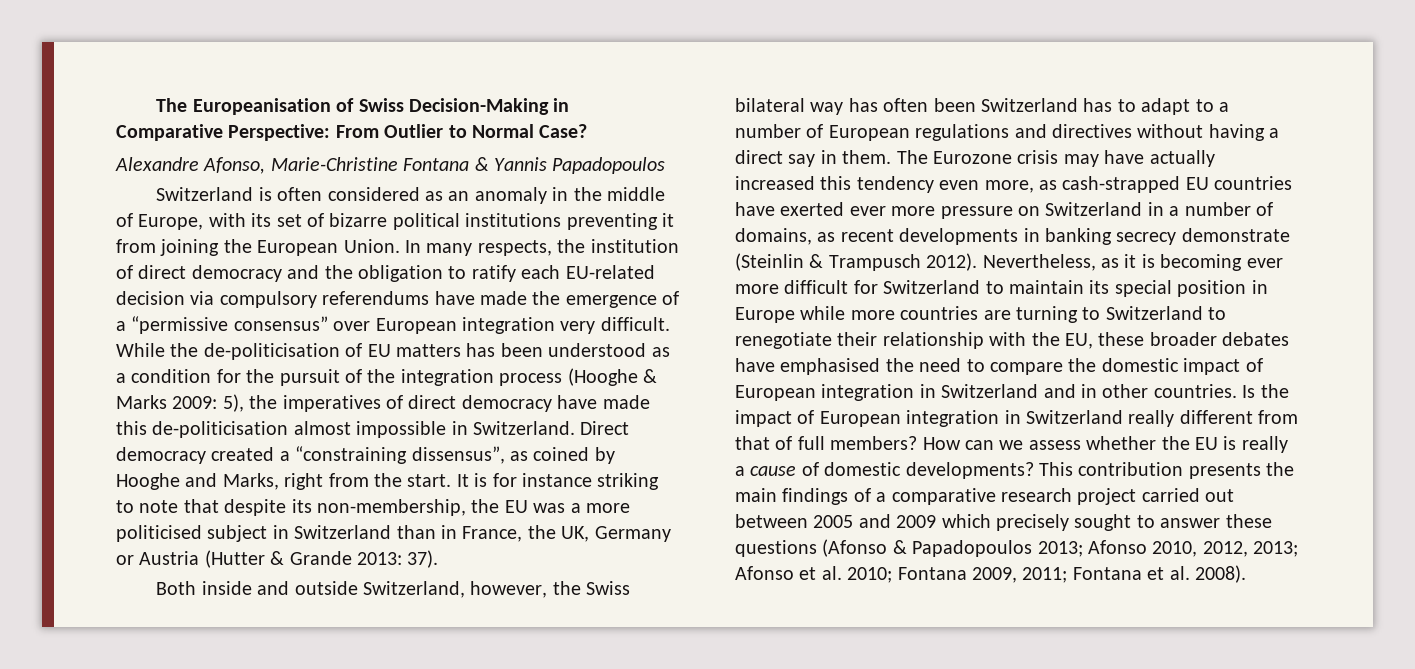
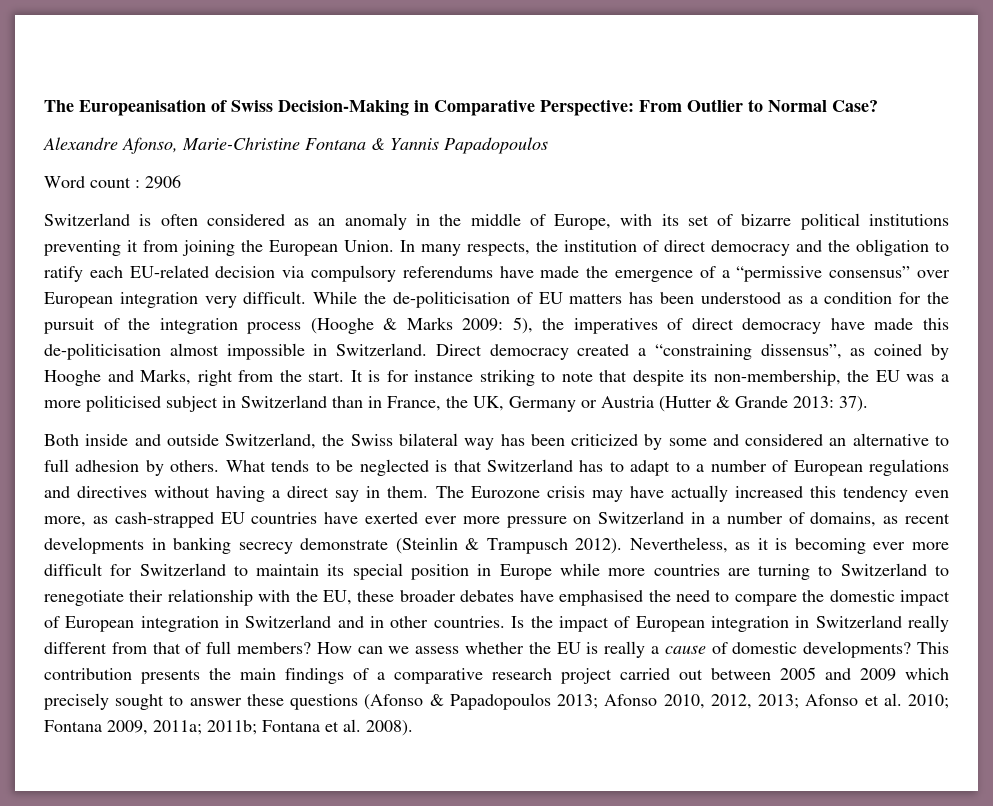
+ Word count : 2906
- Both inside and outside Switzerland, however, the Swiss bilateral way has often been Switzerland has to adapt to a number of European regulations and directives without having a direct say in them.
+ Both inside and outside Switzerland, the Swiss bilateral way has been criticized by some and considered an alternative to full adhesion by others. What tends to be neglected is that Switzerland has to adapt to a number of European regulations and directives without having a direct say in them.
- This contribution presents the main findings of a comparative research project carried out between 2005 and 2009 which precisely sought to answer these questions (Afonso & Papadopoulos 2013; Afonso 2010, 2012, 2013; Afonso et al. 2010; Fontana 2009, 2011; Fontana et al. 2008).
+ This contribution presents the main findings of a comparative research project carried out between 2005 and 2009 which precisely sought to answer these questions (Afonso & Papadopoulos 2013; Afonso 2010, 2012, 2013; Afonso et al. 2010; Fontana 2009, 2011a; 2011b; Fontana et al. 2008).

